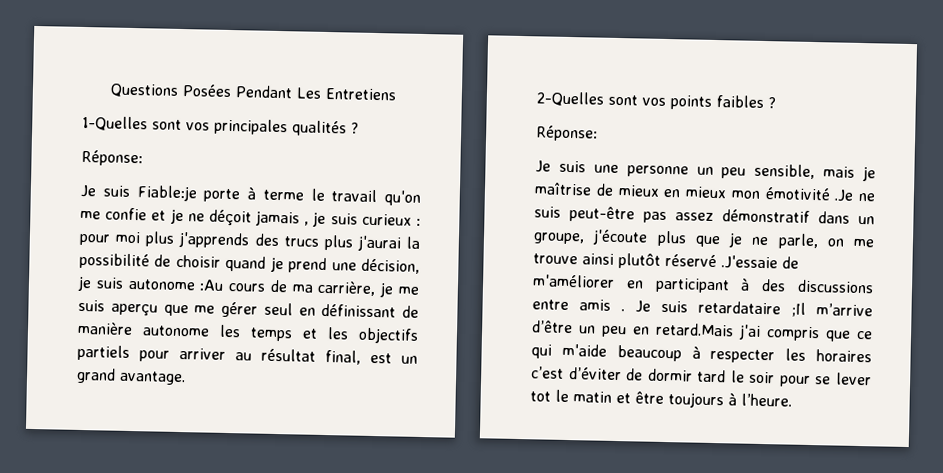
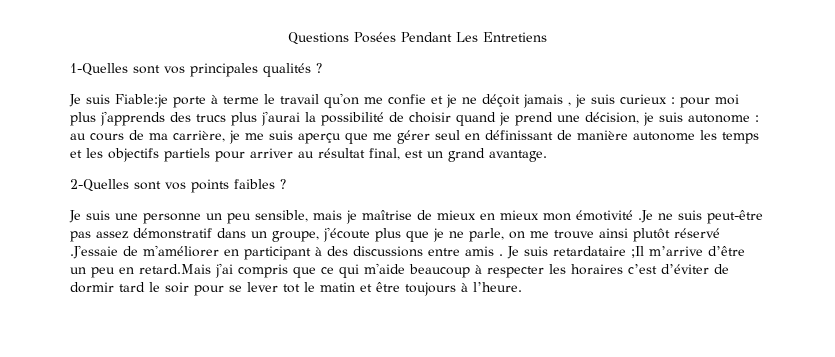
  1-Quelles sont vos principales qualités ?
- Réponse:
- pour moi plus j'apprends des trucs plus j'aurai la possibilité de choisir quand je prend une décision, je suis autonome :Au cours de ma carrière, je me suis aperçu que me gérer seul en définissant de manière autonome les temps et les objectifs partiels pour arriver au résultat final, est un grand avantage.
+ pour moi plus j'apprends des trucs plus j'aurai la possibilité de choisir quand je prend une décision, je suis autonome : au cours de ma carrière, je me suis aperçu que me gérer seul en définissant de manière autonome les temps et les objectifs partiels pour arriver au résultat final, est un grand avantage.
  2-Quelles sont vos points faibles ?
- Réponse:

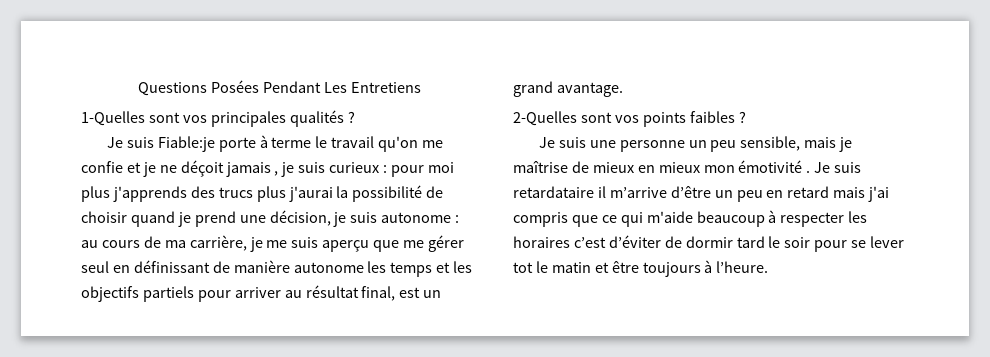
- Je suis une personne un peu sensible, mais je maîtrise de mieux en mieux mon émotivité .Je ne suis peut-être pas assez démonstratif dans un groupe, j'écoute plus que je ne parle, on me trouve ainsi plutôt réservé .J'essaie de m'améliorer en participant à des discussions entre amis .
+ Je suis une personne un peu sensible, mais je maîtrise de mieux en mieux mon émotivité .
- Je suis retardataire ;Il m’arrive d’être un peu en retard.Mais j'ai compris que ce qui m'aide beaucoup à respecter les horaires c’est d’éviter de dormir tard le soir pour se lever tot le matin et être toujours à l’heure.
+ Je suis retardataire il m’arrive d’être un peu en retard mais j'ai compris que ce qui m'aide beaucoup à respecter les horaires c’est d’éviter de dormir tard le soir pour se lever tot le matin et être toujours à l’heure.

